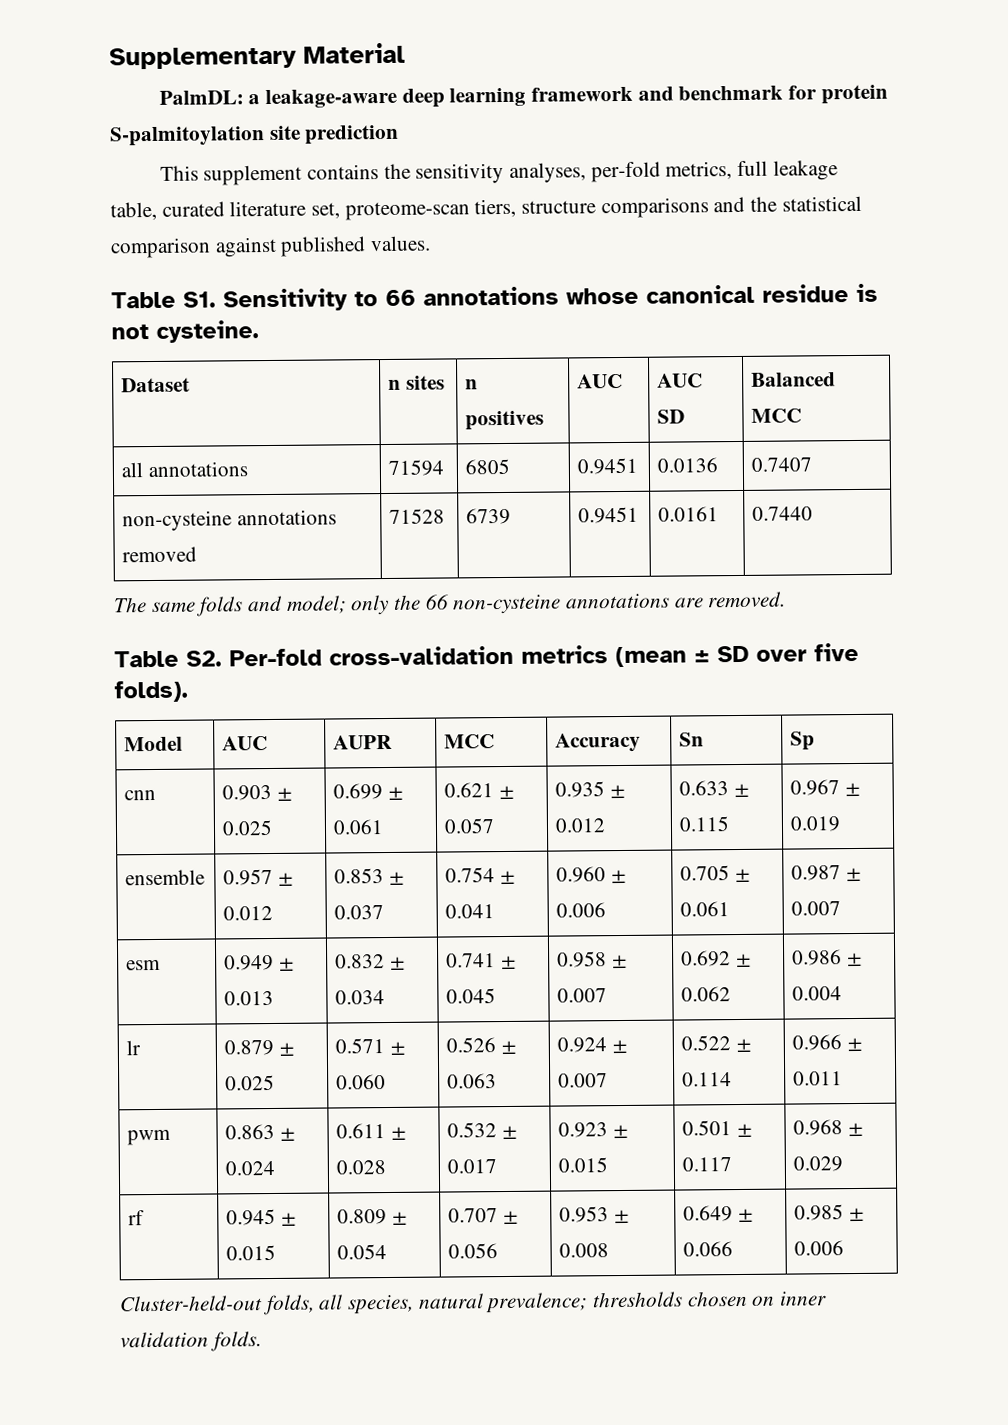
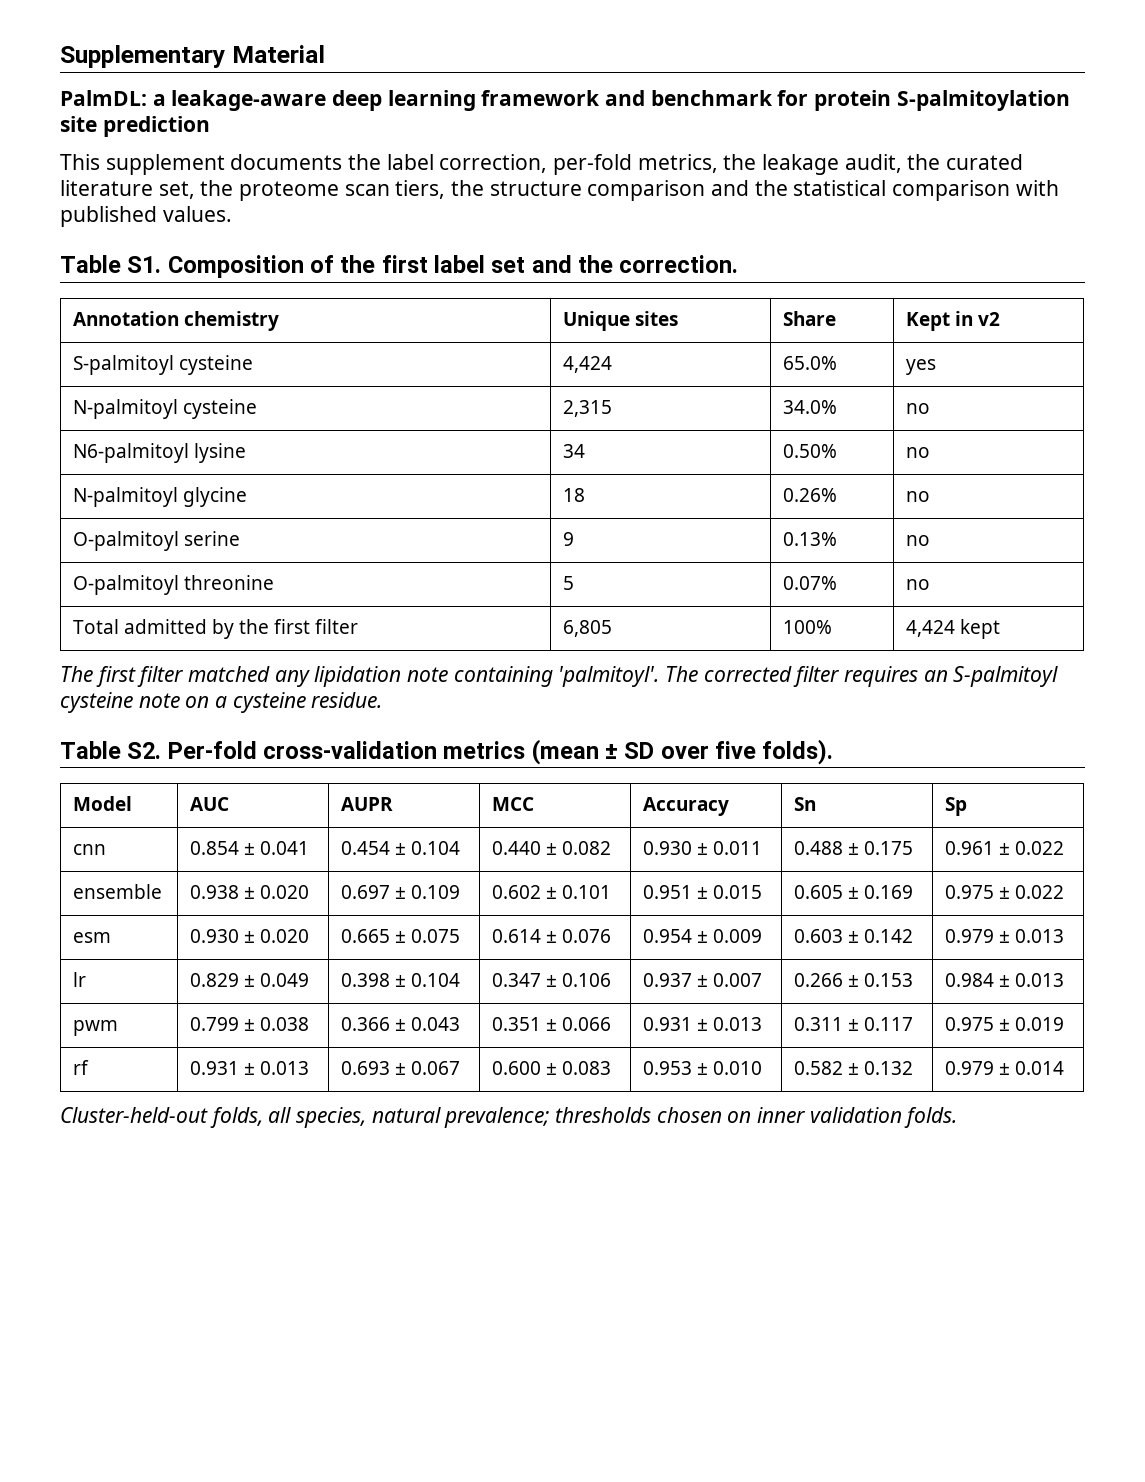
- This supplement contains the sensitivity analyses, per-fold metrics, full leakage table, curated literature set, proteome-scan tiers, structure comparisons and the statistical comparison against published values.
+ This supplement documents the label correction, per-fold metrics, the leakage audit, the curated literature set, the proteome scan tiers, the structure comparison and the statistical comparison with published values.
- Table S1. Sensitivity to 66 annotations whose canonical residue is not cysteine.
- Dataset | n sites | n positives | AUC | AUC SD | Balanced MCC
- all annotations | 71594 | 6805 | 0.9451 | 0.0136 | 0.7407
- non-cysteine annotations removed | 71528 | 6739 | 0.9451 | 0.0161 | 0.7440
- The same folds and model; only the 66 non-cysteine annotations are removed.
+ Table S1. Composition of the first label set and the correction.
+ Annotation chemistry | Unique sites | Share | Kept in v2
+ S-palmitoyl cysteine | 4,424 | 65.0% | yes
+ N-palmitoyl cysteine | 2,315 | 34.0% | no
+ N6-palmitoyl lysine | 34 | 0.50% | no
+ N-palmitoyl glycine | 18 | 0.26% | no
+ O-palmitoyl serine | 9 | 0.13% | no
+ O-palmitoyl threonine | 5 | 0.07% | no
+ Total admitted by the first filter | 6,805 | 100% | 4,424 kept
+ The first filter matched any lipidation note containing 'palmitoyl'. The corrected filter requires an S-palmitoyl cysteine note on a cysteine residue.
- cnn | 0.903 ± 0.025 | 0.699 ± 0.061 | 0.621 ± 0.057 | 0.935 ± 0.012 | 0.633 ± 0.115 | 0.967 ± 0.019
- ensemble | 0.957 ± 0.012 | 0.853 ± 0.037 | 0.754 ± 0.041 | 0.960 ± 0.006 | 0.705 ± 0.061 | 0.987 ± 0.007
- esm | 0.949 ± 0.013 | 0.832 ± 0.034 | 0.741 ± 0.045 | 0.958 ± 0.007 | 0.692 ± 0.062 | 0.986 ± 0.004
- lr | 0.879 ± 0.025 | 0.571 ± 0.060 | 0.526 ± 0.063 | 0.924 ± 0.007 | 0.522 ± 0.114 | 0.966 ± 0.011
- pwm | 0.863 ± 0.024 | 0.611 ± 0.028 | 0.532 ± 0.017 | 0.923 ± 0.015 | 0.501 ± 0.117 | 0.968 ± 0.029
- rf | 0.945 ± 0.015 | 0.809 ± 0.054 | 0.707 ± 0.056 | 0.953 ± 0.008 | 0.649 ± 0.066 | 0.985 ± 0.006
+ cnn | 0.854 ± 0.041 | 0.454 ± 0.104 | 0.440 ± 0.082 | 0.930 ± 0.011 | 0.488 ± 0.175 | 0.961 ± 0.022
+ ensemble | 0.938 ± 0.020 | 0.697 ± 0.109 | 0.602 ± 0.101 | 0.951 ± 0.015 | 0.605 ± 0.169 | 0.975 ± 0.022
+ esm | 0.930 ± 0.020 | 0.665 ± 0.075 | 0.614 ± 0.076 | 0.954 ± 0.009 | 0.603 ± 0.142 | 0.979 ± 0.013
+ lr | 0.829 ± 0.049 | 0.398 ± 0.104 | 0.347 ± 0.106 | 0.937 ± 0.007 | 0.266 ± 0.153 | 0.984 ± 0.013
+ pwm | 0.799 ± 0.038 | 0.366 ± 0.043 | 0.351 ± 0.066 | 0.931 ± 0.013 | 0.311 ± 0.117 | 0.975 ± 0.019
+ rf | 0.931 ± 0.013 | 0.693 ± 0.067 | 0.600 ± 0.083 | 0.953 ± 0.010 | 0.582 ± 0.132 | 0.979 ± 0.014

